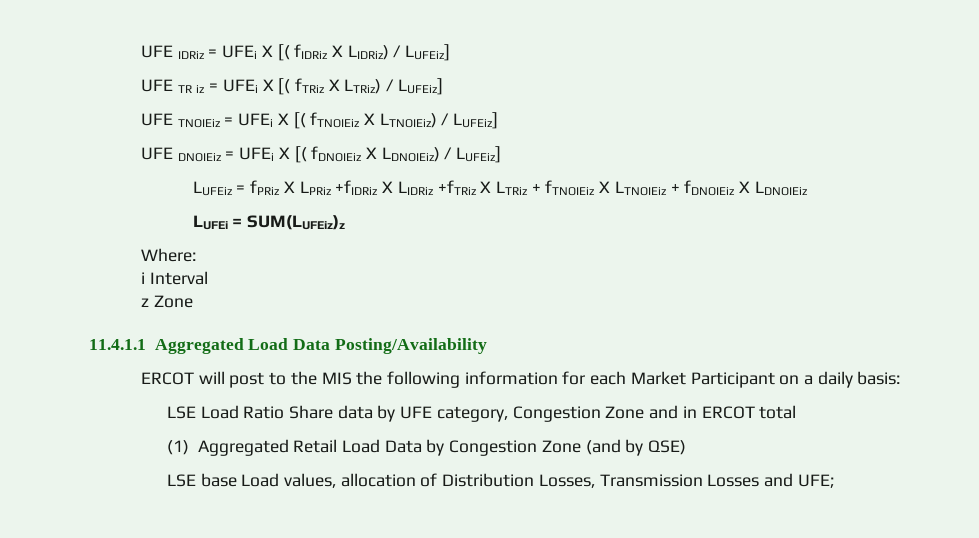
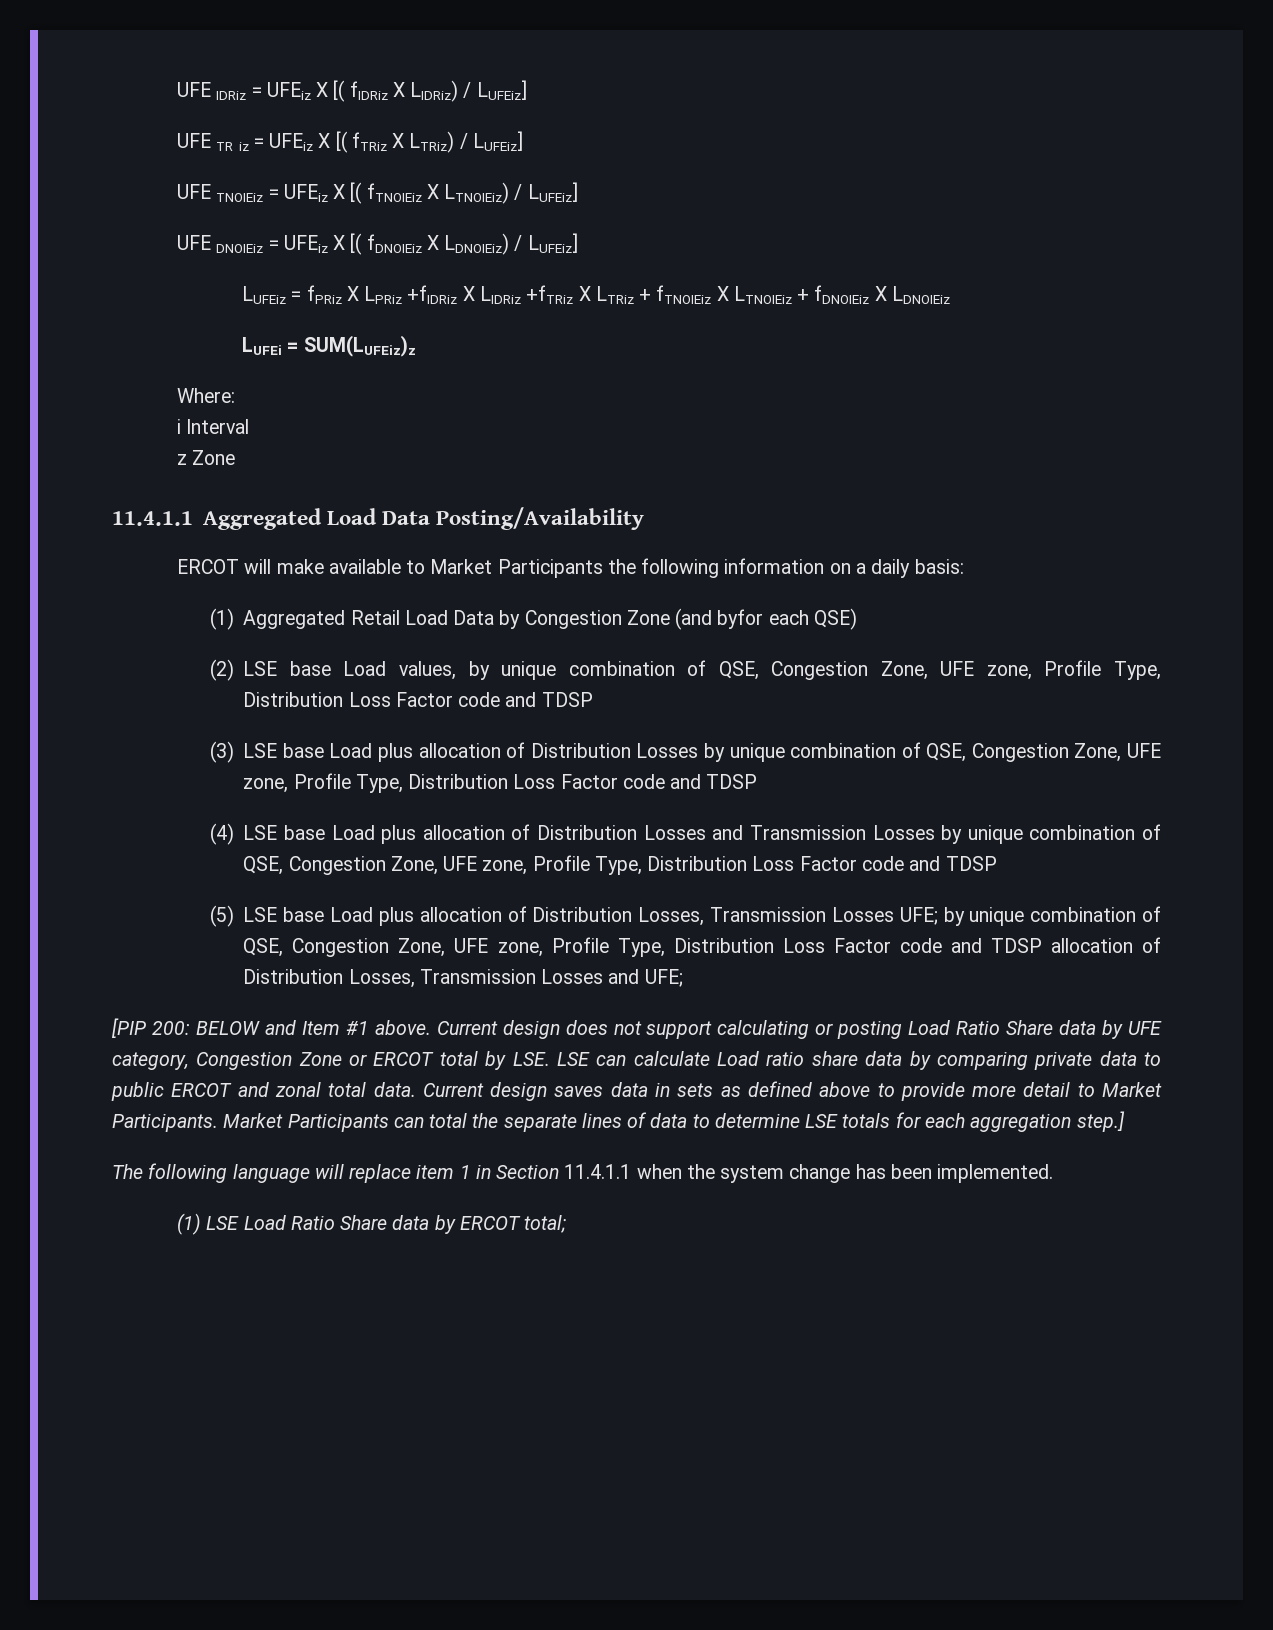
- UFE IDRiz = UFEi X [( fIDRiz X LIDRiz) / LUFEiz]
+ UFE IDRiz = UFEiz X [( fIDRiz X LIDRiz) / LUFEiz]
- UFE TR iz = UFEi X [( fTRiz X LTRiz) / LUFEiz]
+ UFE TR iz = UFEiz X [( fTRiz X LTRiz) / LUFEiz]
- UFE TNOIEiz = UFEi X [( fTNOIEiz X LTNOIEiz) / LUFEiz]
+ UFE TNOIEiz = UFEiz X [( fTNOIEiz X LTNOIEiz) / LUFEiz]
- UFE DNOIEiz = UFEi X [( fDNOIEiz X LDNOIEiz) / LUFEiz]
+ UFE DNOIEiz = UFEiz X [( fDNOIEiz X LDNOIEiz) / LUFEiz]
- ERCOT will post to the MIS the following information for each Market Participant on a daily basis:
- LSE Load Ratio Share data by UFE category, Congestion Zone and in ERCOT total
+ ERCOT will make available to Market Participants the following information on a daily basis:
- (1) Aggregated Retail Load Data by Congestion Zone (and by QSE)
+ (1) Aggregated Retail Load Data by Congestion Zone (and byfor each QSE)
- LSE base Load values, allocation of Distribution Losses, Transmission Losses and UFE;
+ (2) LSE base Load values, by unique combination of QSE, Congestion Zone, UFE zone, Profile Type, Distribution Loss Factor code and TDSP
+ (3) LSE base Load plus allocation of Distribution Losses by unique combination of QSE, Congestion Zone, UFE zone, Profile Type, Distribution Loss Factor code and TDSP
+ (4) LSE base Load plus allocation of Distribution Losses and Transmission Losses by unique combination of QSE, Congestion Zone, UFE zone, Profile Type, Distribution Loss Factor code and TDSP
+ (5) LSE base Load plus allocation of Distribution Losses, Transmission Losses UFE; by unique combination of QSE, Congestion Zone, UFE zone, Profile Type, Distribution Loss Factor code and TDSP allocation of Distribution Losses, Transmission Losses and UFE;
+ [PIP 200: BELOW and Item #1 above. Current design does not support calculating or posting Load Ratio Share data by UFE category, Congestion Zone or ERCOT total by LSE. LSE can calculate Load ratio share data by comparing private data to public ERCOT and zonal total data. Current design saves data in sets as defined above to provide more detail to Market Participants. Market Participants can total the separate lines of data to determine LSE totals for each aggregation step.]
+ The following language will replace item 1 in Section 11.4.1.1 when the system change has been implemented.
+ (1) LSE Load Ratio Share data by ERCOT total;

